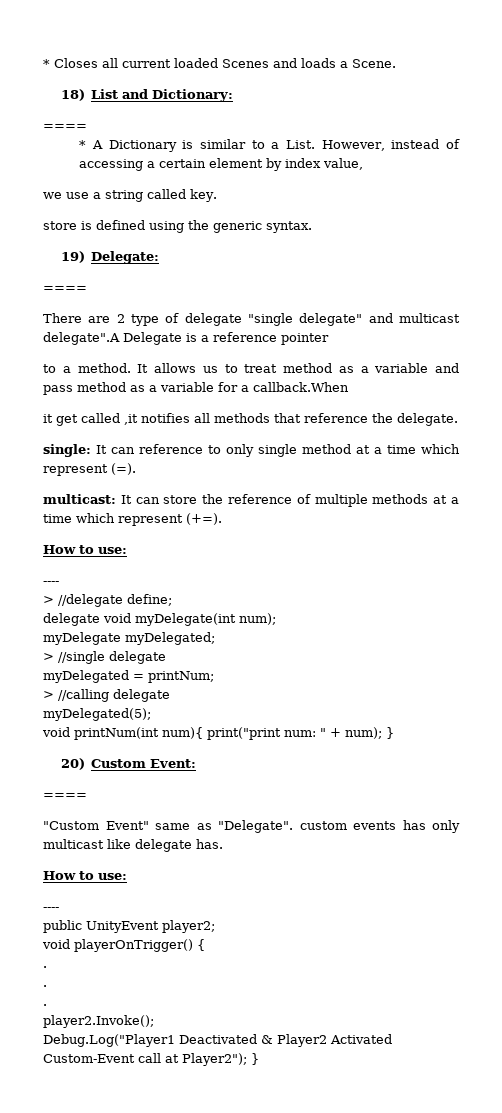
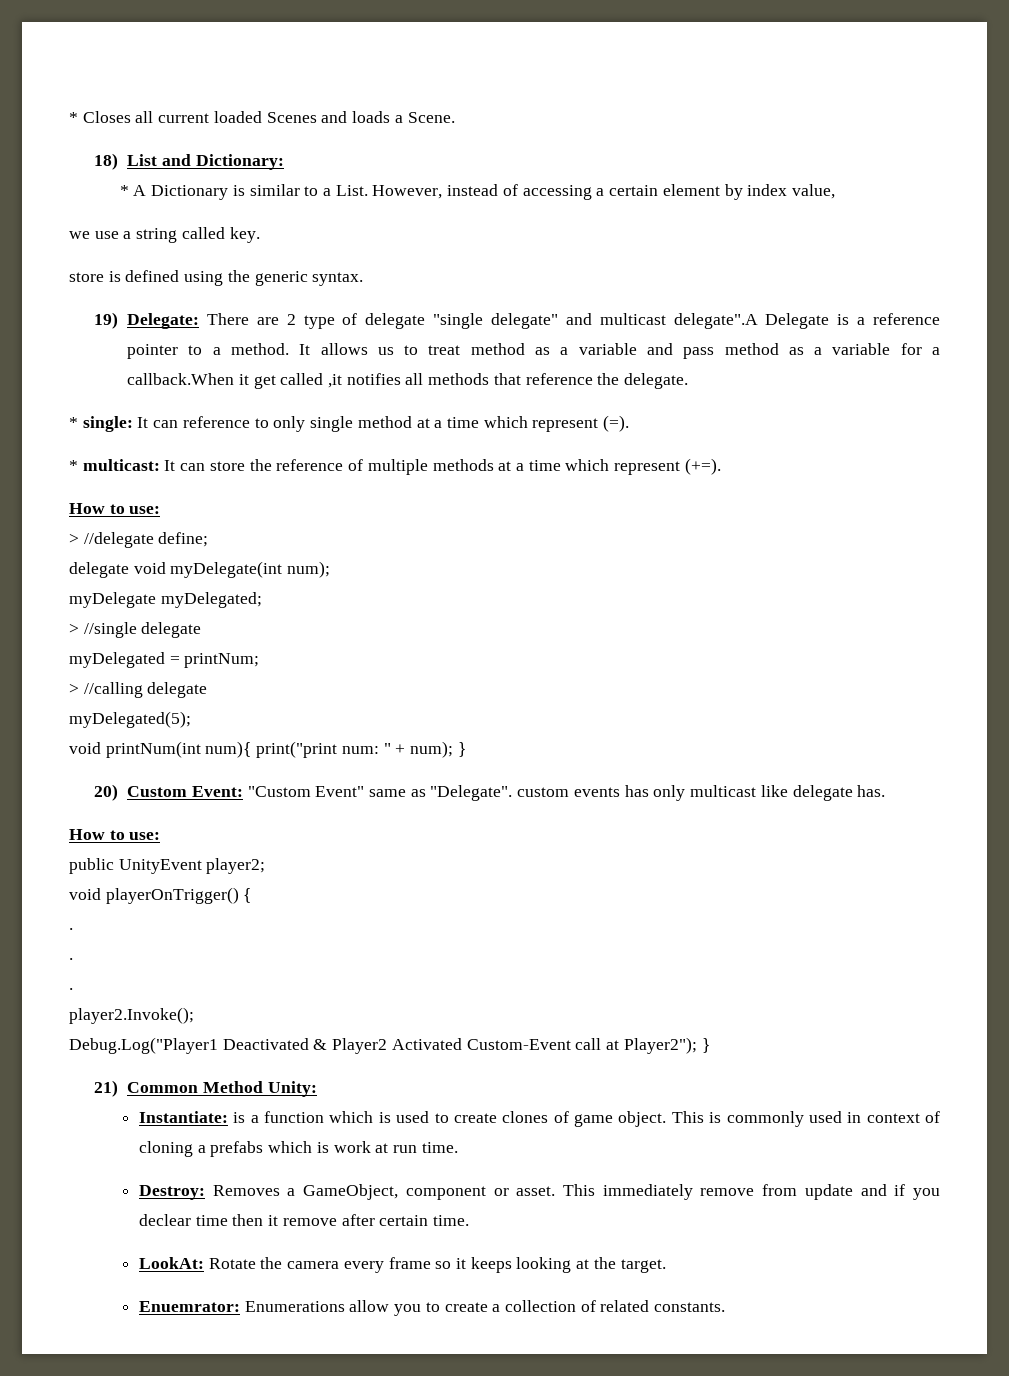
  18) List and Dictionary:
- ====
- 19) Delegate:
- ====
- There are 2 type of delegate "single delegate" and multicast delegate".A Delegate is a reference pointer
- to a method.
+ 19) Delegate: There are 2 type of delegate "single delegate" and multicast delegate".A Delegate is a reference pointer to a method.
- It allows us to treat method as a variable and pass method as a variable for a callback.When
- it get called ,it notifies all methods that reference the delegate.
+ It allows us to treat method as a variable and pass method as a variable for a callback.When it get called ,it notifies all methods that reference the delegate.
- single: It can reference to only single method at a time which represent (=).
+ * single: It can reference to only single method at a time which represent (=).
- multicast: It can store the reference of multiple methods at a time which represent (+=).
+ * multicast: It can store the reference of multiple methods at a time which represent (+=).
  How to use:
- ----
- 20) Custom Event:
- ====
- "Custom Event" same as "Delegate". custom events has only multicast like delegate has.
+ 20) Custom Event: "Custom Event" same as "Delegate". custom events has only multicast like delegate has.
  How to use:
- ----
+ 21) Common Method Unity:
+ Instantiate: is a function which is used to create clones of game object. This is commonly used in context of cloning a prefabs which is work at run time.
+ Destroy: Removes a GameObject, component or asset. This immediately remove from update and if you declear time then it remove after certain time.
+ LookAt: Rotate the camera every frame so it keeps looking at the target.
+ Enuemrator: Enumerations allow you to create a collection of related constants.

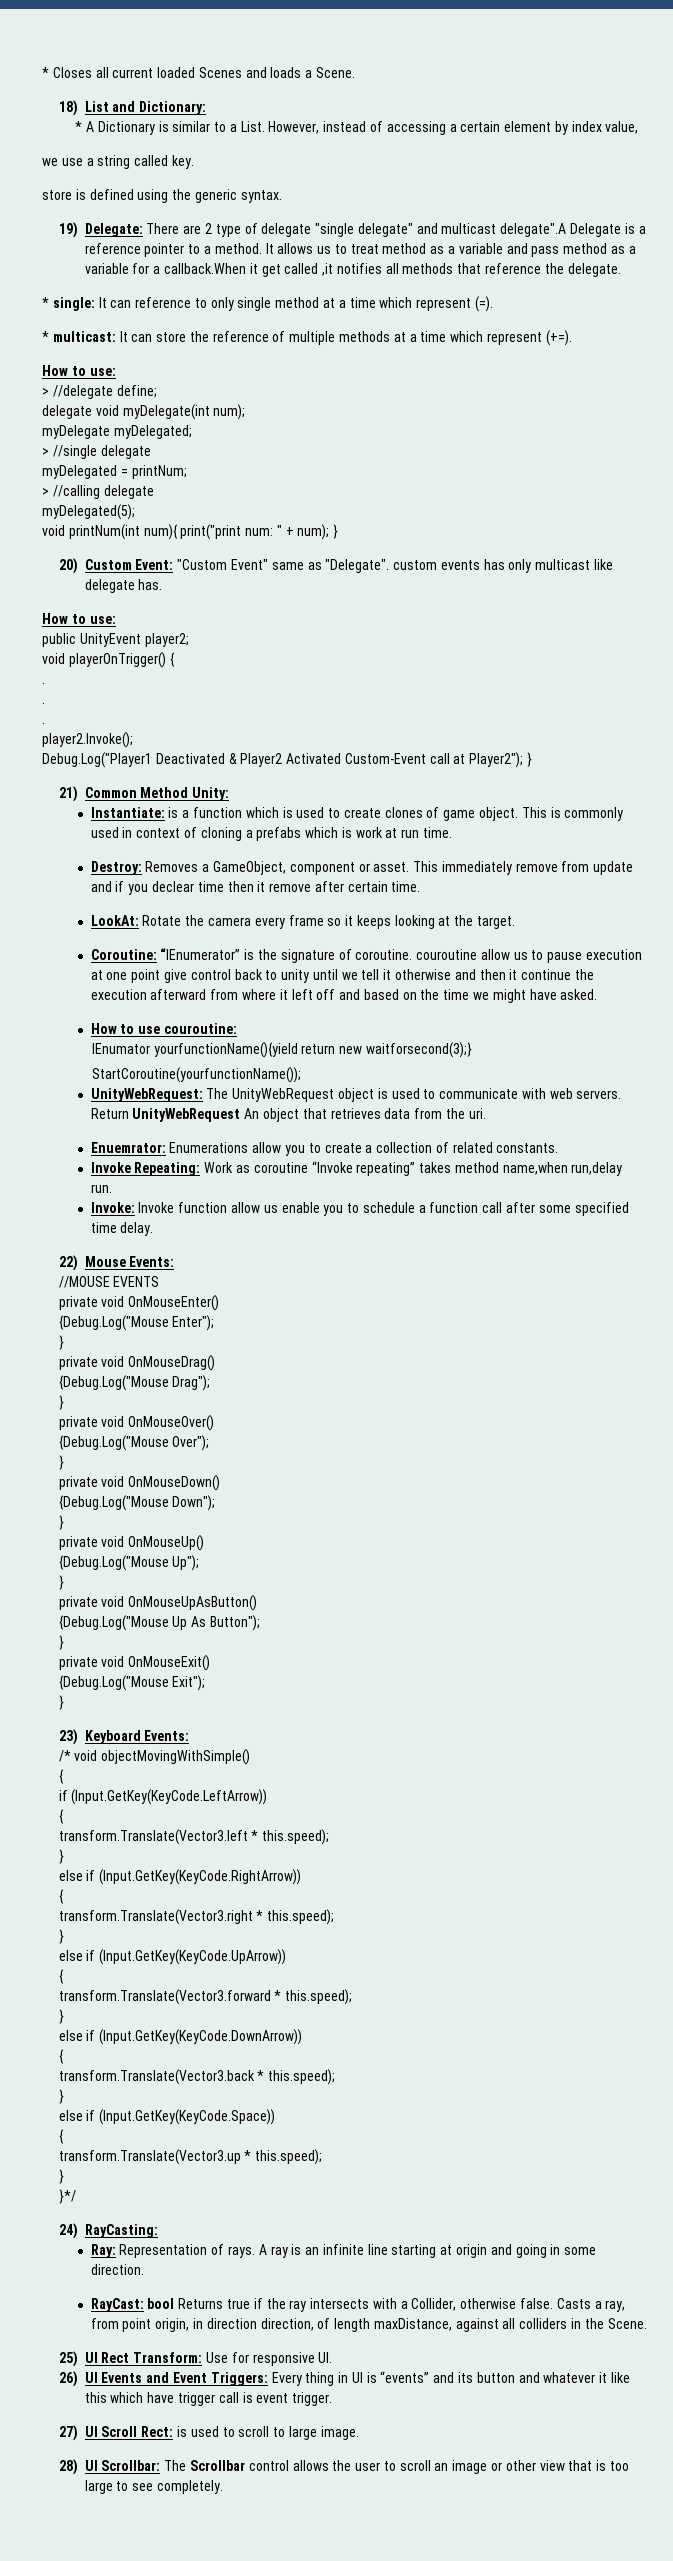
+ Coroutine: “IEnumerator” is the signature of coroutine. couroutine allow us to pause execution at one point give control back to unity until we tell it otherwise and then it continue the execution afterward from where it left off and based on the time we might have asked.
+ How to use couroutine:
+ IEnumator yourfunctionName(){yield return new waitforsecond(3);}
+ StartCoroutine(yourfunctionName());
+ UnityWebRequest: The UnityWebRequest object is used to communicate with web servers. Return UnityWebRequest An object that retrieves data from the uri.
+ Invoke Repeating: Work as coroutine “Invoke repeating” takes method name,when run,delay run.
+ Invoke: Invoke function allow us enable you to schedule a function call after some specified time delay.
+ 22) Mouse Events:
+ //MOUSE EVENTS
+ private void OnMouseEnter()
+ {Debug.Log("Mouse Enter");
+ }
+ private void OnMouseDrag()
+ {Debug.Log("Mouse Drag");
+ }
+ private void OnMouseOver()
+ {Debug.Log("Mouse Over");
+ }
+ private void OnMouseDown()
+ {Debug.Log("Mouse Down");
+ }
+ private void OnMouseUp()
+ {Debug.Log("Mouse Up");
+ }
+ private void OnMouseUpAsButton()
+ {Debug.Log("Mouse Up As Button");
+ }
+ private void OnMouseExit()
+ {Debug.Log("Mouse Exit");
+ }
+ 23) Keyboard Events:
+ /* void objectMovingWithSimple()
+ {
+ if (Input.GetKey(KeyCode.LeftArrow))
+ {
+ transform.Translate(Vector3.left * this.speed);
+ }
+ else if (Input.GetKey(KeyCode.RightArrow))
+ {
+ transform.Translate(Vector3.right * this.speed);
+ }
+ else if (Input.GetKey(KeyCode.UpArrow))
+ {
+ transform.Translate(Vector3.forward * this.speed);
+ }
+ else if (Input.GetKey(KeyCode.DownArrow))
+ {
+ transform.Translate(Vector3.back * this.speed);
+ }
+ else if (Input.GetKey(KeyCode.Space))
+ {
+ transform.Translate(Vector3.up * this.speed);
+ }
+ }*/
+ 24) RayCasting:
+ Ray: Representation of rays. A ray is an infinite line starting at origin and going in some direction.
+ RayCast: bool Returns true if the ray intersects with a Collider, otherwise false. Casts a ray, from point origin, in direction direction, of length maxDistance, against all colliders in the Scene.
+ 25) UI Rect Transform: Use for responsive UI.
+ 26) UI Events and Event Triggers: Every thing in UI is “events” and its button and whatever it like this which have trigger call is event trigger.
+ 27) UI Scroll Rect: is used to scroll to large image.
+ 28) UI Scrollbar: The Scrollbar control allows the user to scroll an image or other view that is too large to see completely.

